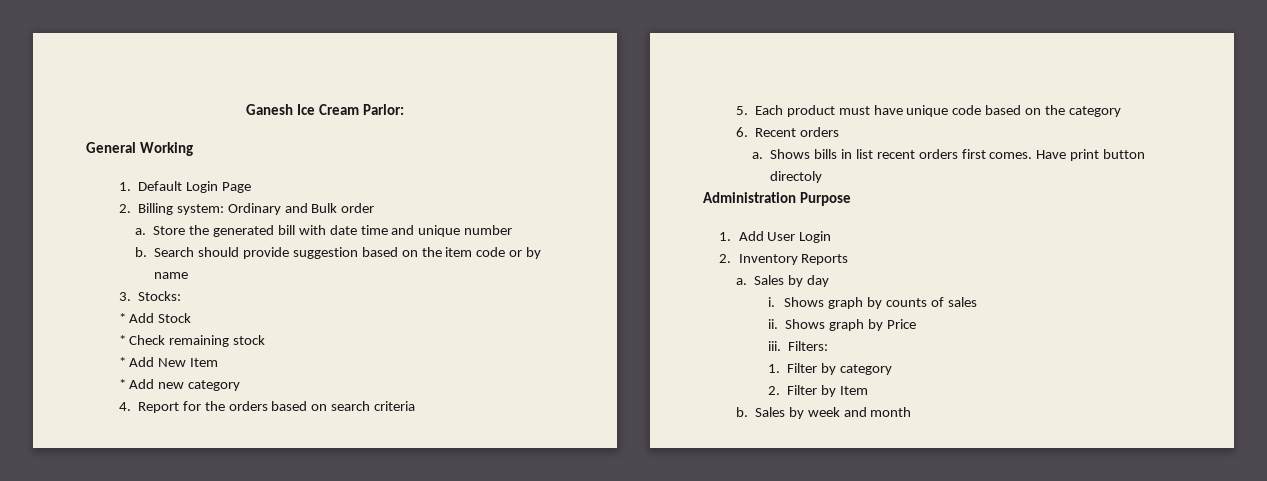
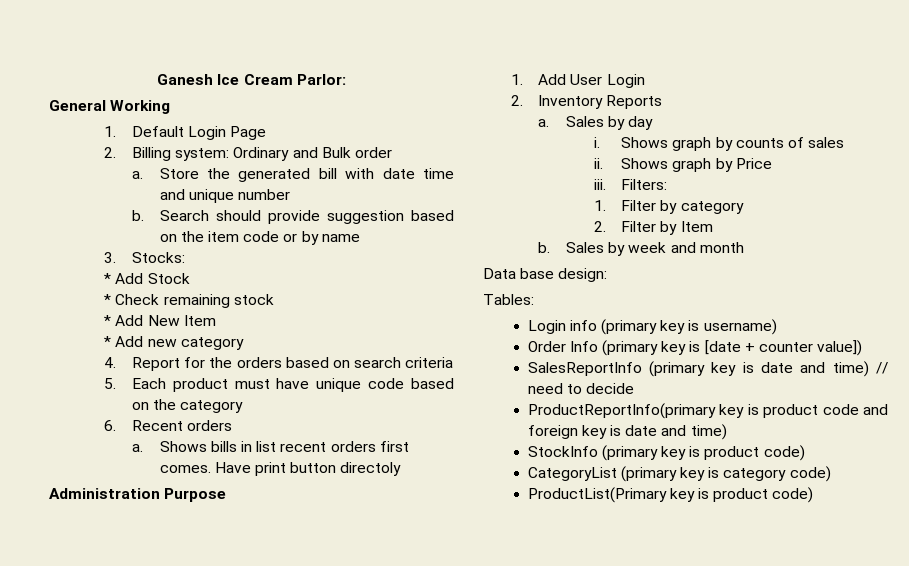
+ Data base design:
+ Tables:
+ Login info (primary key is username)
+ Order Info (primary key is [date + counter value])
+ SalesReportInfo (primary key is date and time) // need to decide
+ ProductReportInfo(primary key is product code and foreign key is date and time)
+ StockInfo (primary key is product code)
+ CategoryList (primary key is category code)
+ ProductList(Primary key is product code)

